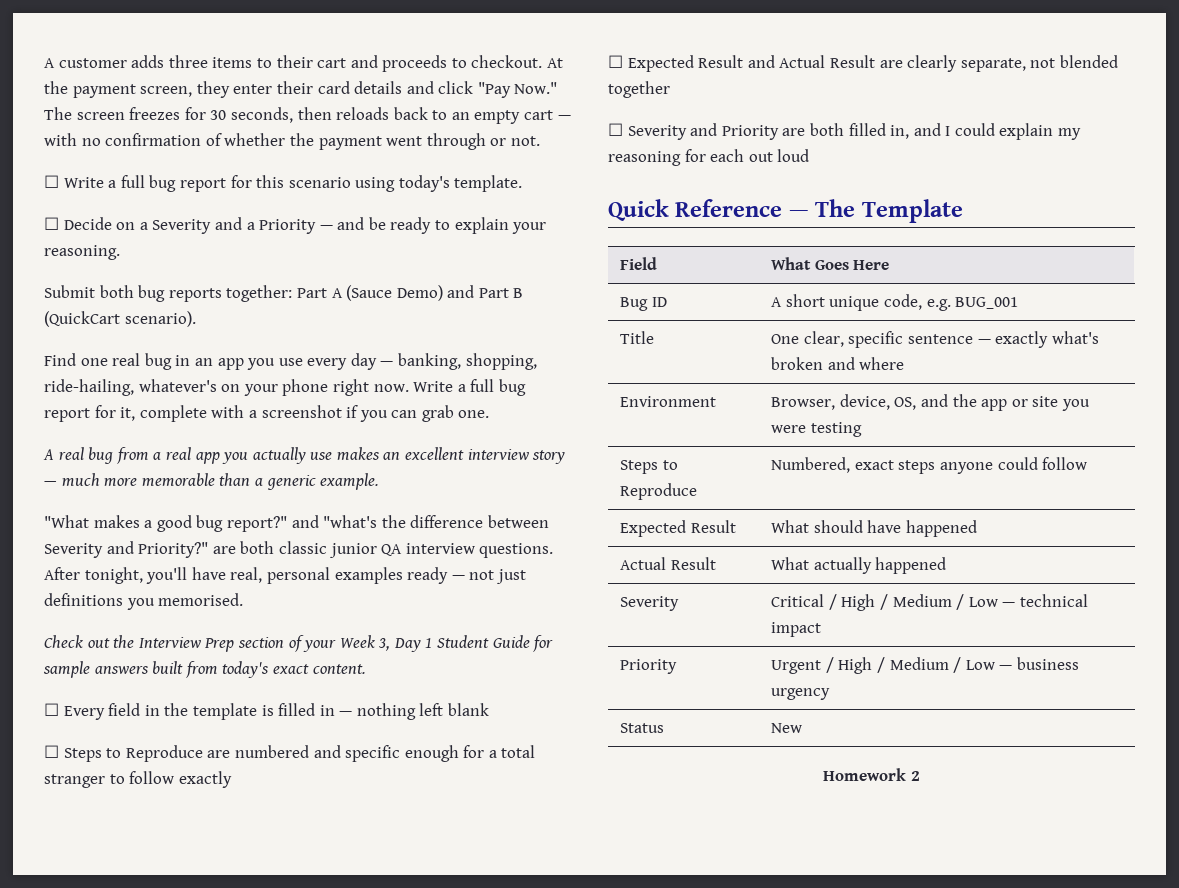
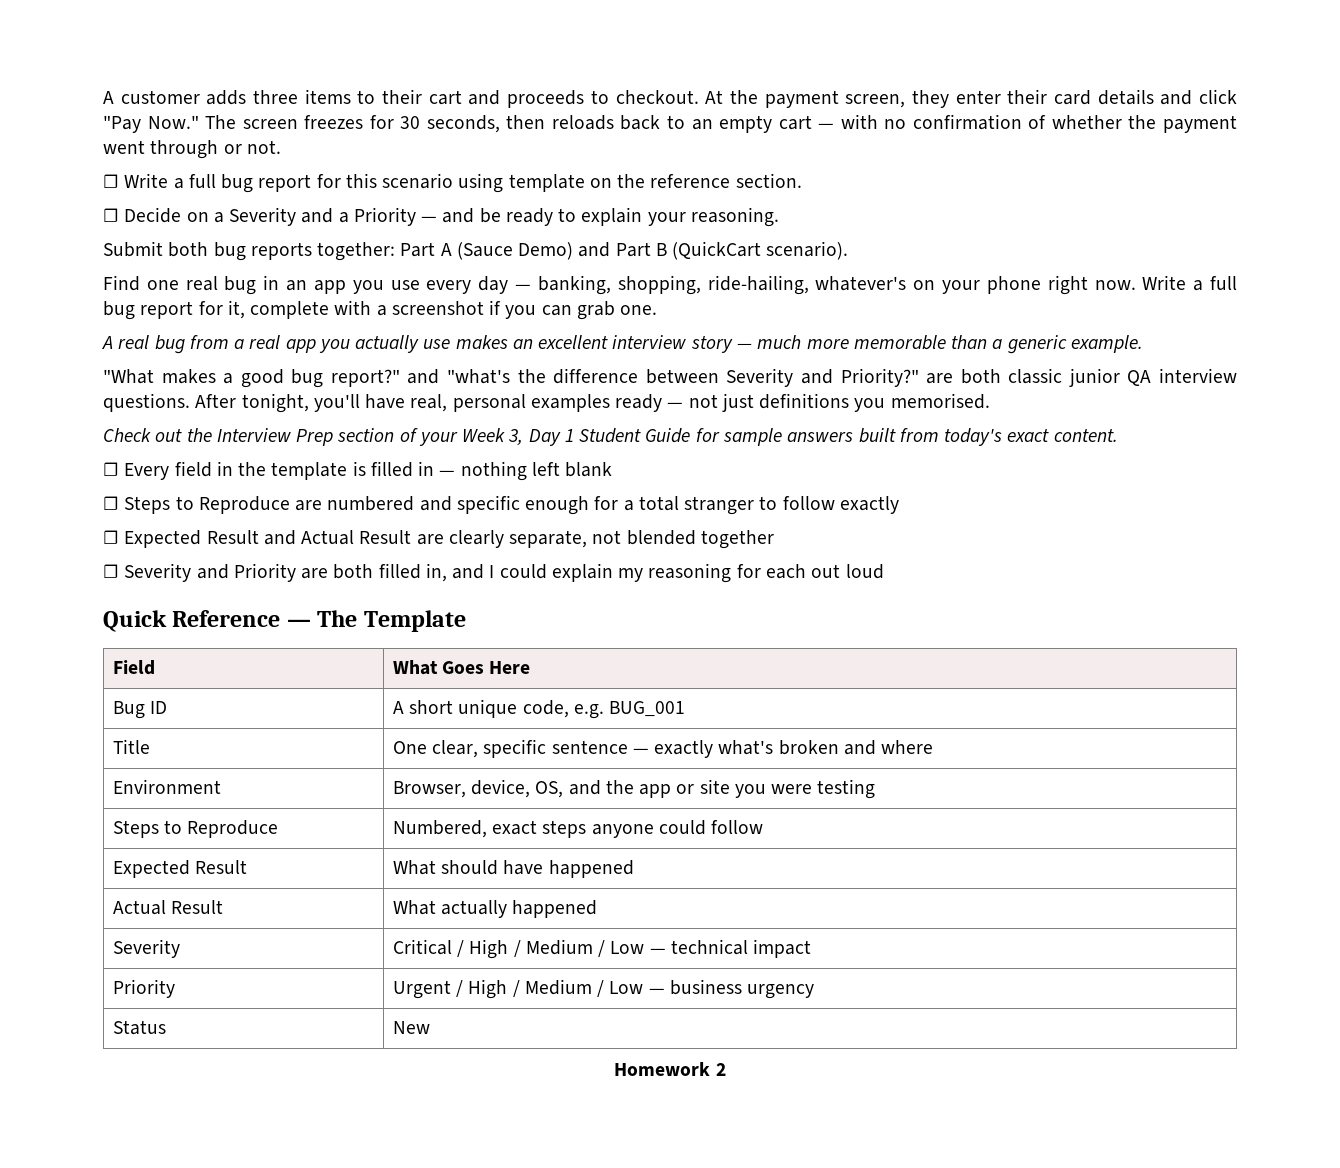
- ☐ Write a full bug report for this scenario using today's template.
+ ☐ Write a full bug report for this scenario using template on the reference section.

